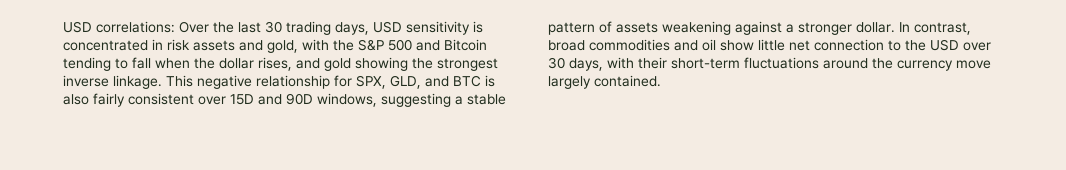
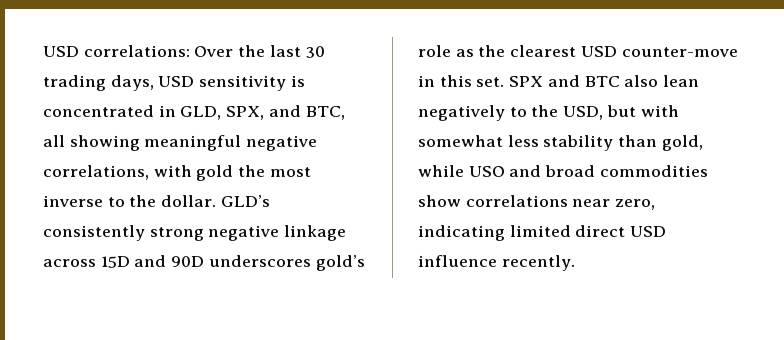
- USD correlations: Over the last 30 trading days, USD sensitivity is concentrated in risk assets and gold, with the S&P 500 and Bitcoin tending to fall when the dollar rises, and gold showing the strongest inverse linkage. This negative relationship for SPX, GLD, and BTC is also fairly consistent over 15D and 90D windows, suggesting a stable pattern of assets weakening against a stronger dollar. In contrast, broad commodities and oil show little net connection to the USD over 30 days, with their short-term fluctuations around the currency move largely contained.
+ USD correlations: Over the last 30 trading days, USD sensitivity is concentrated in GLD, SPX, and BTC, all showing meaningful negative correlations, with gold the most inverse to the dollar. GLD’s consistently strong negative linkage across 15D and 90D underscores gold’s role as the clearest USD counter-move in this set. SPX and BTC also lean negatively to the USD, but with somewhat less stability than gold, while USO and broad commodities show correlations near zero, indicating limited direct USD influence recently.

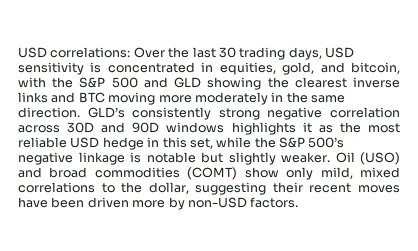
- USD correlations: Over the last 30 trading days, USD sensitivity is concentrated in GLD, SPX, and BTC, all showing meaningful negative correlations, with gold the most inverse to the dollar. GLD’s consistently strong negative linkage across 15D and 90D underscores gold’s role as the clearest USD counter-move in this set. SPX and BTC also lean negatively to the USD, but with somewhat less stability than gold, while USO and broad commodities show correlations near zero, indicating limited direct USD influence recently.
+ USD correlations: Over the last 30 trading days, USD sensitivity is concentrated in equities, gold, and bitcoin, with the S&P 500 and GLD showing the clearest inverse links and BTC moving more moderately in the same direction. GLD’s consistently strong negative correlation across 30D and 90D windows highlights it as the most reliable USD hedge in this set, while the S&P 500’s negative linkage is notable but slightly weaker. Oil (USO) and broad commodities (COMT) show only mild, mixed correlations to the dollar, suggesting their recent moves have been driven more by non-USD factors.

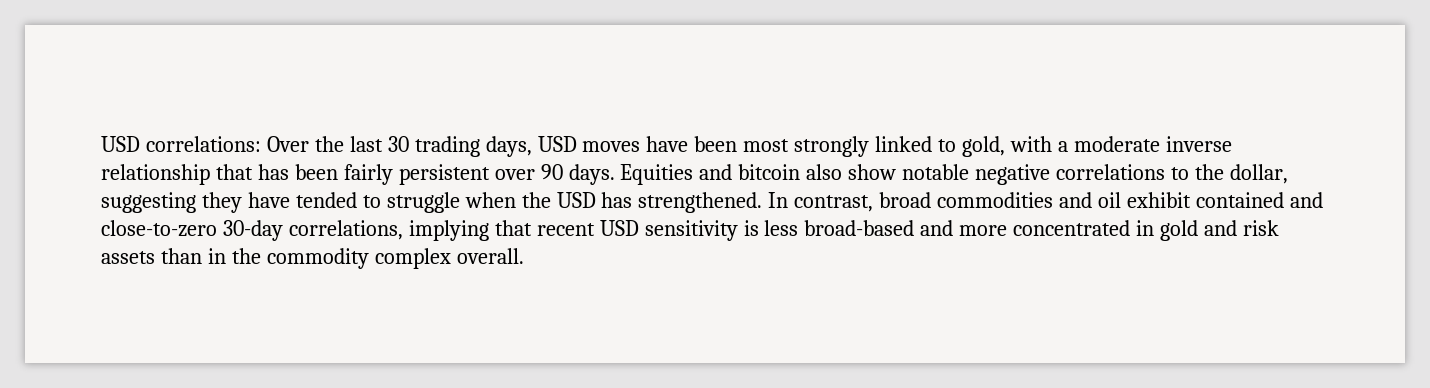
- USD correlations: Over the last 30 trading days, USD sensitivity is concentrated in equities, gold, and bitcoin, with the S&P 500 and GLD showing the clearest inverse links and BTC moving more moderately in the same direction. GLD’s consistently strong negative correlation across 30D and 90D windows highlights it as the most reliable USD hedge in this set, while the S&P 500’s negative linkage is notable but slightly weaker. Oil (USO) and broad commodities (COMT) show only mild, mixed correlations to the dollar, suggesting their recent moves have been driven more by non-USD factors.
+ USD correlations: Over the last 30 trading days, USD moves have been most strongly linked to gold, with a moderate inverse relationship that has been fairly persistent over 90 days. Equities and bitcoin also show notable negative correlations to the dollar, suggesting they have tended to struggle when the USD has strengthened. In contrast, broad commodities and oil exhibit contained and close-to-zero 30-day correlations, implying that recent USD sensitivity is less broad-based and more concentrated in gold and risk assets than in the commodity complex overall.

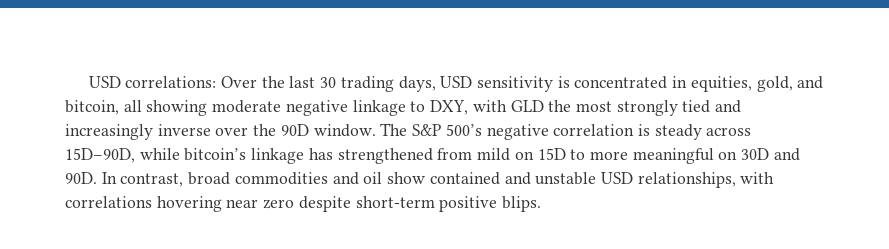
- USD correlations: Over the last 30 trading days, USD moves have been most strongly linked to gold, with a moderate inverse relationship that has been fairly persistent over 90 days. Equities and bitcoin also show notable negative correlations to the dollar, suggesting they have tended to struggle when the USD has strengthened.
+ USD correlations: Over the last 30 trading days, USD sensitivity is concentrated in equities, gold, and bitcoin, all showing moderate negative linkage to DXY, with GLD the most strongly tied and increasingly inverse over the 90D window. The S&P 500’s negative correlation is steady across 15D–90D, while bitcoin’s linkage has strengthened from mild on 15D to more meaningful on 30D and 90D.
- In contrast, broad commodities and oil exhibit contained and close-to-zero 30-day correlations, implying that recent USD sensitivity is less broad-based and more concentrated in gold and risk assets than in the commodity complex overall.
+ In contrast, broad commodities and oil show contained and unstable USD relationships, with correlations hovering near zero despite short-term positive blips.

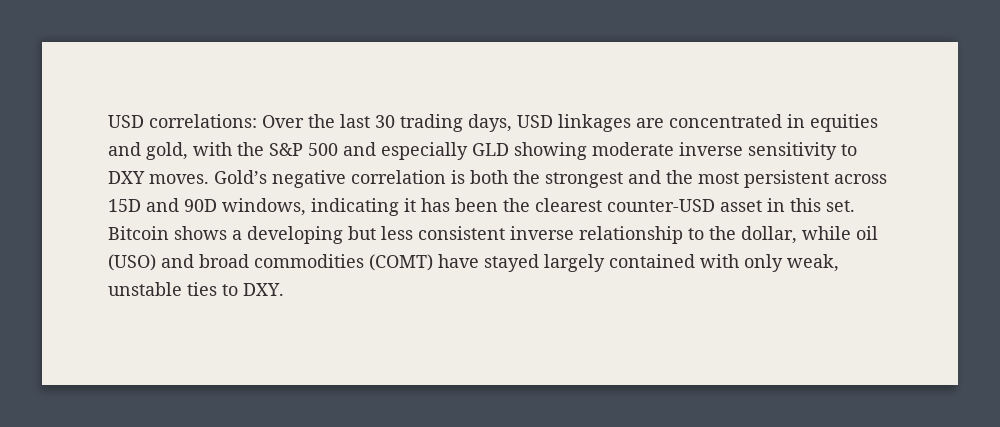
- USD correlations: Over the last 30 trading days, USD sensitivity is concentrated in equities, gold, and bitcoin, all showing moderate negative linkage to DXY, with GLD the most strongly tied and increasingly inverse over the 90D window. The S&P 500’s negative correlation is steady across 15D–90D, while bitcoin’s linkage has strengthened from mild on 15D to more meaningful on 30D and 90D. In contrast, broad commodities and oil show contained and unstable USD relationships, with correlations hovering near zero despite short-term positive blips.
+ USD correlations: Over the last 30 trading days, USD linkages are concentrated in equities and gold, with the S&P 500 and especially GLD showing moderate inverse sensitivity to DXY moves. Gold’s negative correlation is both the strongest and the most persistent across 15D and 90D windows, indicating it has been the clearest counter-USD asset in this set. Bitcoin shows a developing but less consistent inverse relationship to the dollar, while oil (USO) and broad commodities (COMT) have stayed largely contained with only weak, unstable ties to DXY.

